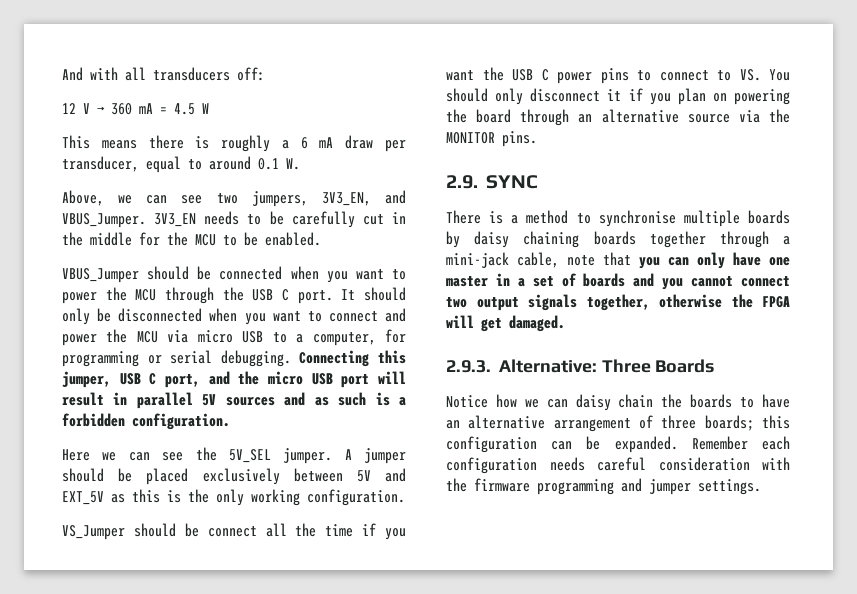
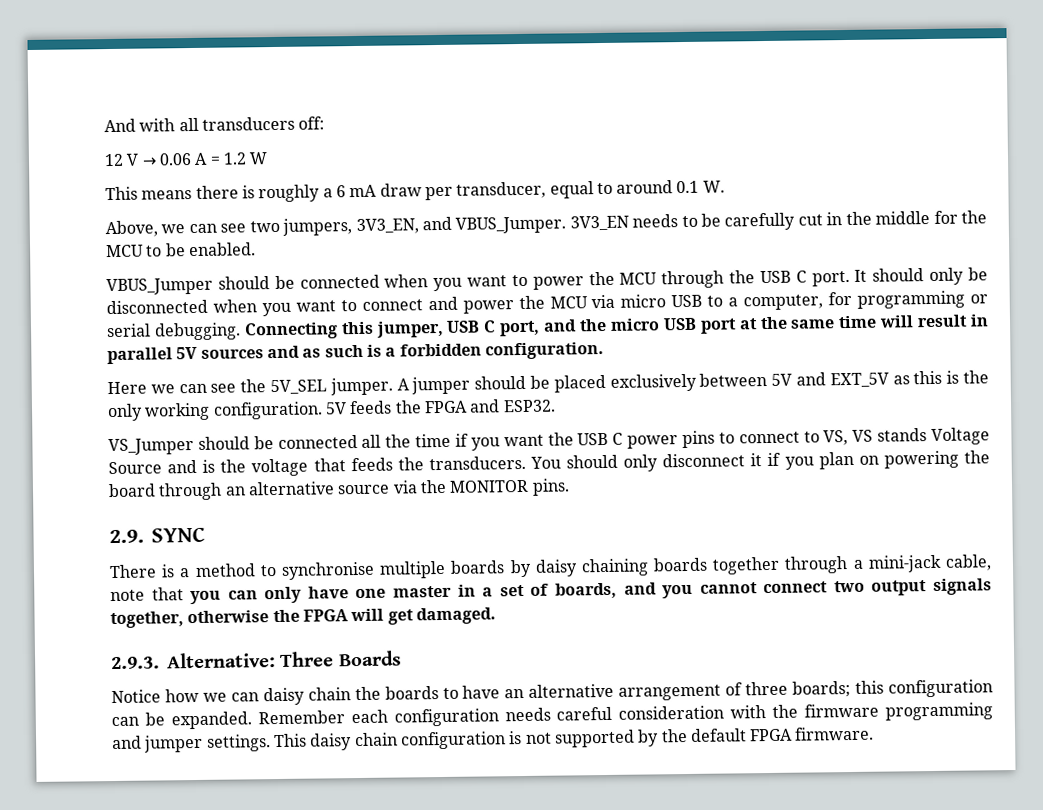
- 12 V → 360 mA = 4.5 W
+ 12 V → 0.06 A = 1.2 W
- Connecting this jumper, USB C port, and the micro USB port will result in parallel 5V sources and as such is a forbidden configuration.
+ Connecting this jumper, USB C port, and the micro USB port at the same time will result in parallel 5V sources and as such is a forbidden configuration.
+ 5V feeds the FPGA and ESP32.
- VS_Jumper should be connect all the time if you want the USB C power pins to connect to VS. You should only disconnect it if you plan on powering the board through an alternative source via the MONITOR pins.
+ VS_Jumper should be connected all the time if you want the USB C power pins to connect to VS, VS stands Voltage Source and is the voltage that feeds the transducers. You should only disconnect it if you plan on powering the board through an alternative source via the MONITOR pins.
- There is a method to synchronise multiple boards by daisy chaining boards together through a mini-jack cable, note that you can only have one master in a set of boards and you cannot connect two output signals together, otherwise the FPGA will get damaged.
+ There is a method to synchronise multiple boards by daisy chaining boards together through a mini-jack cable, note that you can only have one master in a set of boards, and you cannot connect two output signals together, otherwise the FPGA will get damaged.
+ This daisy chain configuration is not supported by the default FPGA firmware.

